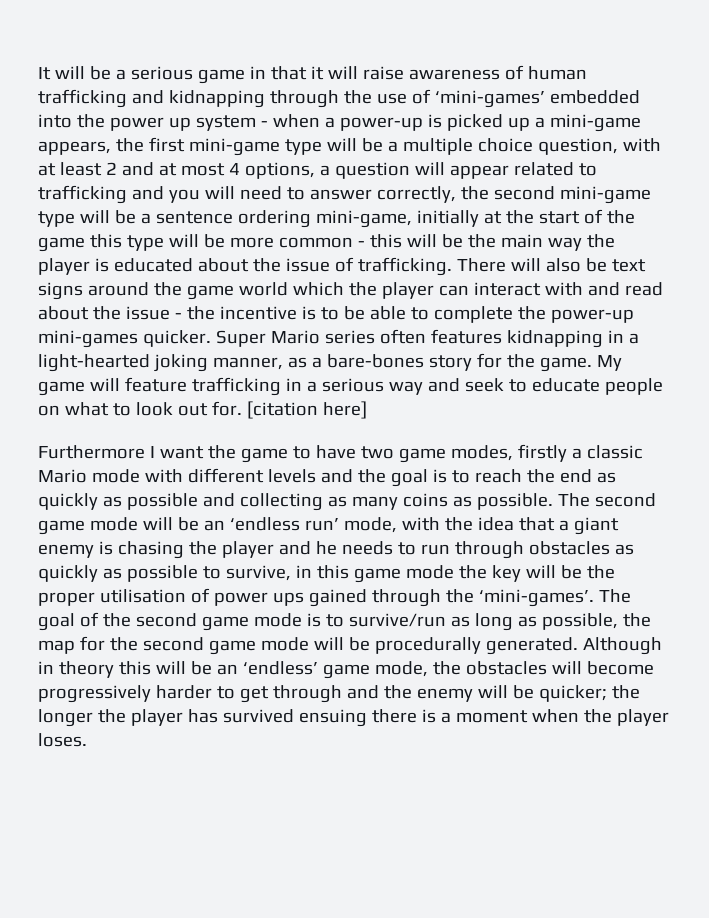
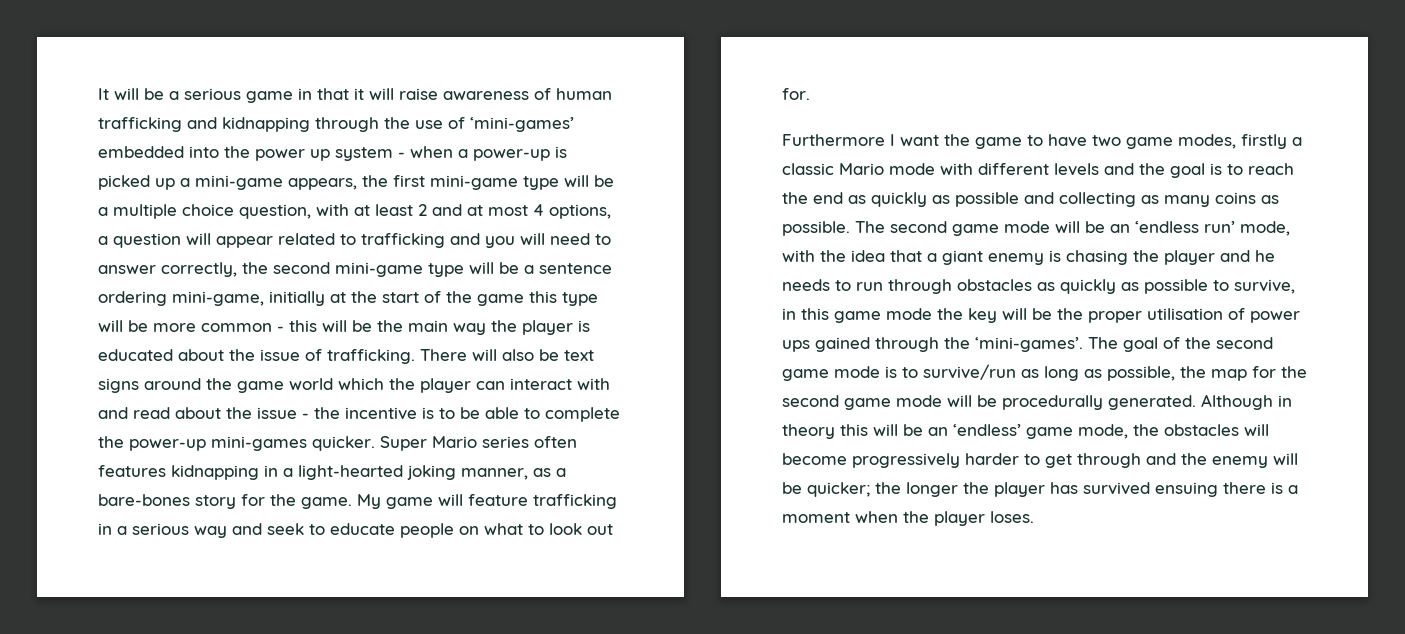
- [citation here]

